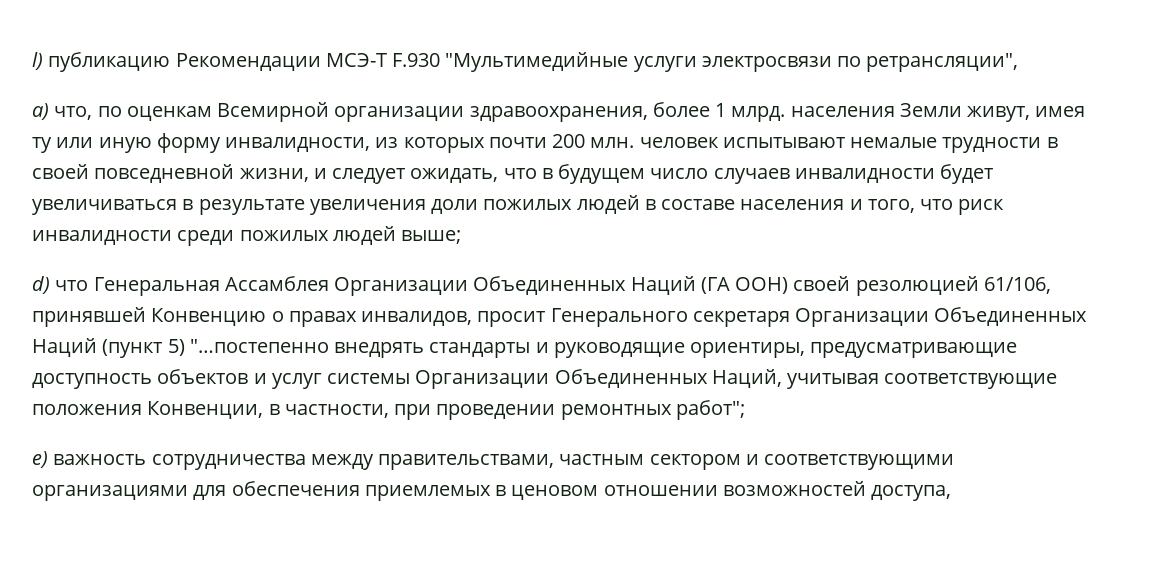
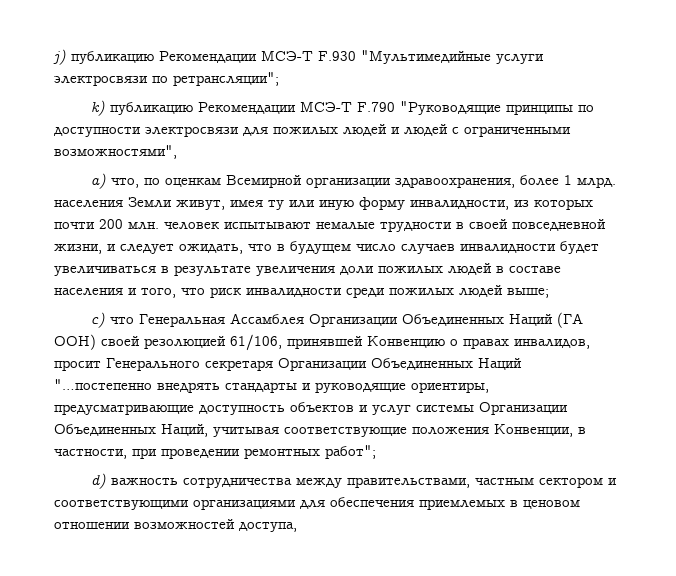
- l) публикацию Рекомендации МСЭ-T F.930 "Мультимедийные услуги электросвязи по ретрансляции",
+ j) публикацию Рекомендации МСЭ-T F.930 "Мультимедийные услуги электросвязи по ретрансляции";
+ k) публикацию Рекомендации МСЭ-T F.790 "Руководящие принципы по доступности электросвязи для пожилых людей и людей с ограниченными возможностями",
- d) что Генеральная Ассамблея Организации Объединенных Наций (ГА ООН) своей резолюцией 61/106, принявшей Конвенцию о правах инвалидов, просит Генерального секретаря Организации Объединенных Наций (пункт 5) "…постепенно внедрять стандарты и руководящие ориентиры, предусматривающие доступность объектов и услуг системы Организации Объединенных Наций, учитывая соответствующие положения Конвенции, в частности, при проведении ремонтных работ";
+ с) что Генеральная Ассамблея Организации Объединенных Наций (ГА ООН) своей резолюцией 61/106, принявшей Конвенцию о правах инвалидов, просит Генерального секретаря Организации Объединенных Наций "…постепенно внедрять стандарты и руководящие ориентиры, предусматривающие доступность объектов и услуг системы Организации Объединенных Наций, учитывая соответствующие положения Конвенции, в частности, при проведении ремонтных работ";
- e) важность сотрудничества между правительствами, частным сектором и соответствующими организациями для обеспечения приемлемых в ценовом отношении возможностей доступа,
+ d) важность сотрудничества между правительствами, частным сектором и соответствующими организациями для обеспечения приемлемых в ценовом отношении возможностей доступа,

